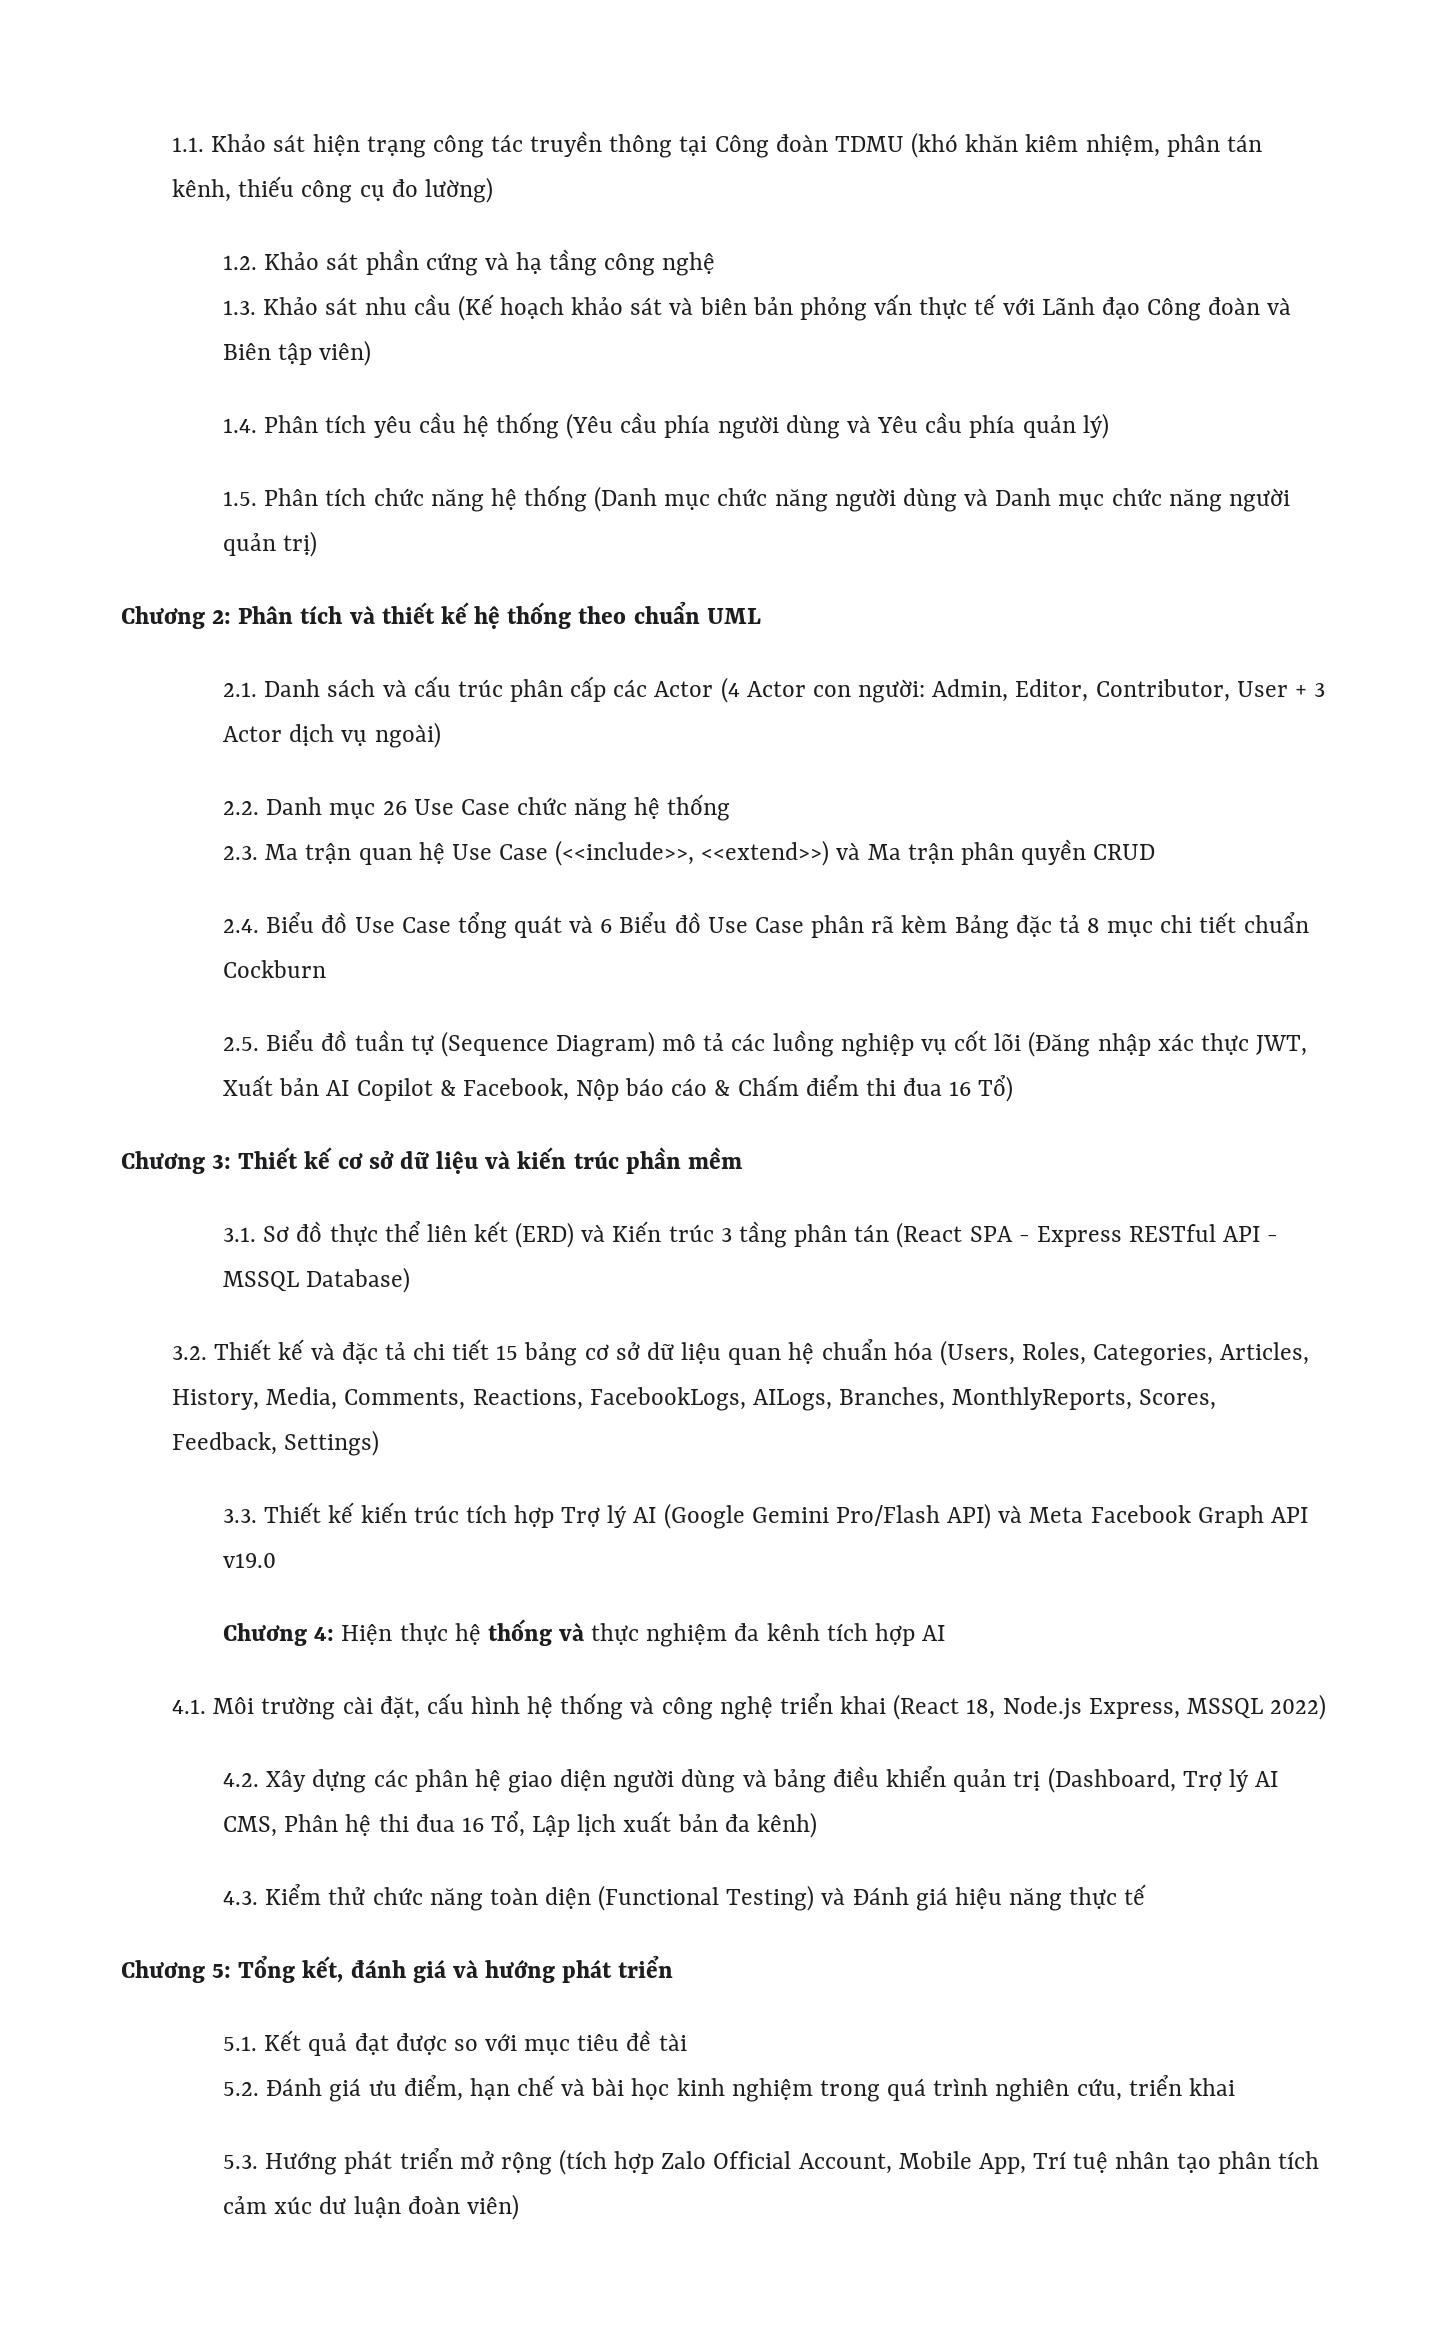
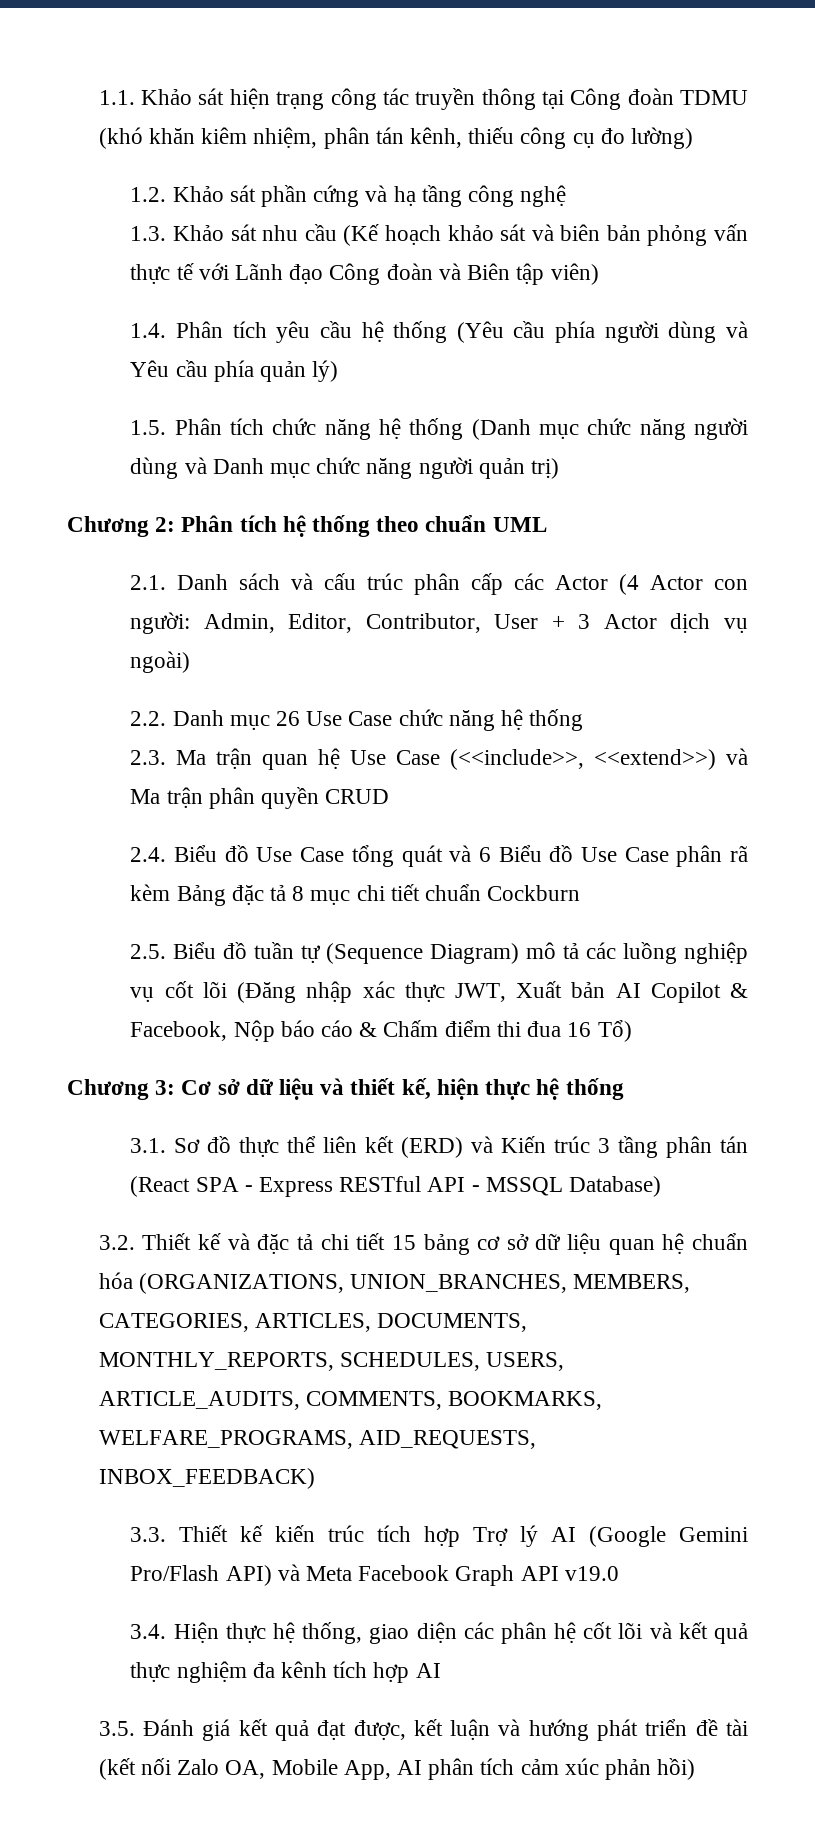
- Chương 2: Phân tích và thiết kế hệ thống theo chuẩn UML
+ Chương 2: Phân tích hệ thống theo chuẩn UML
- Chương 3: Thiết kế cơ sở dữ liệu và kiến trúc phần mềm
+ Chương 3: Cơ sở dữ liệu và thiết kế, hiện thực hệ thống
- 3.2. Thiết kế và đặc tả chi tiết 15 bảng cơ sở dữ liệu quan hệ chuẩn hóa (Users, Roles, Categories, Articles, History, Media, Comments, Reactions, FacebookLogs, AILogs, Branches, MonthlyReports, Scores, Feedback, Settings)
+ 3.2. Thiết kế và đặc tả chi tiết 15 bảng cơ sở dữ liệu quan hệ chuẩn hóa (ORGANIZATIONS, UNION_BRANCHES, MEMBERS, CATEGORIES, ARTICLES, DOCUMENTS, MONTHLY_REPORTS, SCHEDULES, USERS, ARTICLE_AUDITS, COMMENTS, BOOKMARKS, WELFARE_PROGRAMS, AID_REQUESTS, INBOX_FEEDBACK)
- Chương 4: Hiện thực hệ thống và thực nghiệm đa kênh tích hợp AI
+ 3.4. Hiện thực hệ thống, giao diện các phân hệ cốt lõi và kết quả thực nghiệm đa kênh tích hợp AI
- 4.1. Môi trường cài đặt, cấu hình hệ thống và công nghệ triển khai (React 18, Node.js Express, MSSQL 2022)
- 4.2. Xây dựng các phân hệ giao diện người dùng và bảng điều khiển quản trị (Dashboard, Trợ lý AI CMS, Phân hệ thi đua 16 Tổ, Lập lịch xuất bản đa kênh)
- 4.3. Kiểm thử chức năng toàn diện (Functional Testing) và Đánh giá hiệu năng thực tế
- Chương 5: Tổng kết, đánh giá và hướng phát triển
- 5.1. Kết quả đạt được so với mục tiêu đề tài
- 5.2. Đánh giá ưu điểm, hạn chế và bài học kinh nghiệm trong quá trình nghiên cứu, triển khai
- 5.3. Hướng phát triển mở rộng (tích hợp Zalo Official Account, Mobile App, Trí tuệ nhân tạo phân tích cảm xúc dư luận đoàn viên)
+ 3.5. Đánh giá kết quả đạt được, kết luận và hướng phát triển đề tài (kết nối Zalo OA, Mobile App, AI phân tích cảm xúc phản hồi)

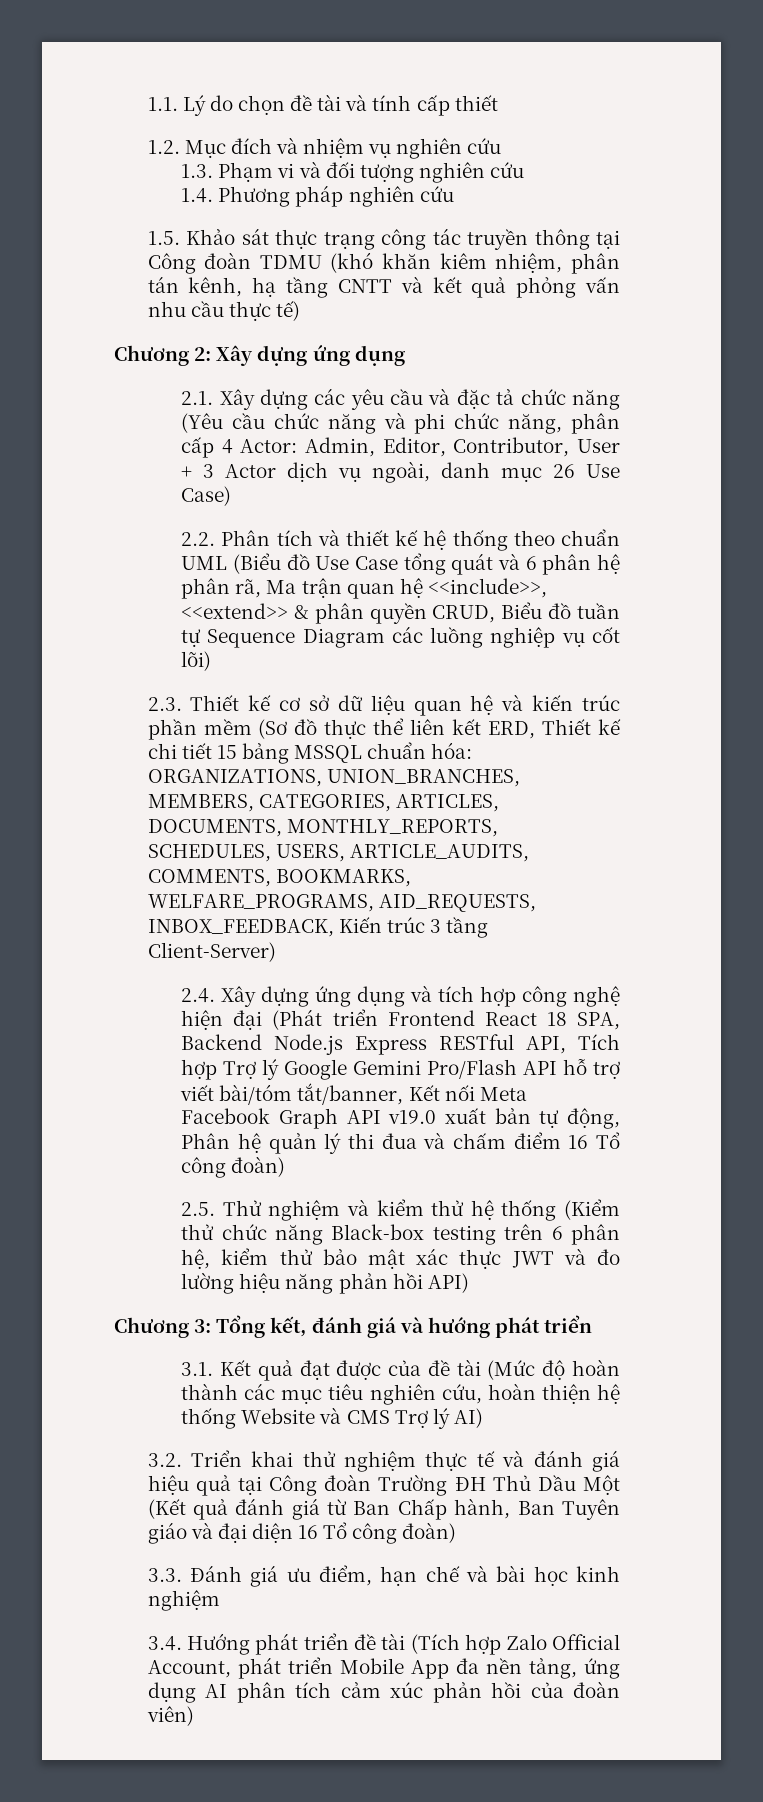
- 1.1. Khảo sát hiện trạng công tác truyền thông tại Công đoàn TDMU (khó khăn kiêm nhiệm, phân tán kênh, thiếu công cụ đo lường)
- 1.2. Khảo sát phần cứng và hạ tầng công nghệ
- 1.3. Khảo sát nhu cầu (Kế hoạch khảo sát và biên bản phỏng vấn thực tế với Lãnh đạo Công đoàn và Biên tập viên)
- 1.4. Phân tích yêu cầu hệ thống (Yêu cầu phía người dùng và Yêu cầu phía quản lý)
- 1.5. Phân tích chức năng hệ thống (Danh mục chức năng người dùng và Danh mục chức năng người quản trị)
- Chương 2: Phân tích hệ thống theo chuẩn UML
- 2.1. Danh sách và cấu trúc phân cấp các Actor (4 Actor con người:
+ 1.1. Lý do chọn đề tài và tính cấp thiết
+ 1.2. Mục đích và nhiệm vụ nghiên cứu
+ 1.3. Phạm vi và đối tượng nghiên cứu
+ 1.4. Phương pháp nghiên cứu
+ 1.5. Khảo sát thực trạng công tác truyền thông tại Công đoàn TDMU (khó khăn kiêm nhiệm, phân tán kênh, hạ tầng CNTT và kết quả phỏng vấn nhu cầu thực tế)
+ Chương 2: Xây dựng ứng dụng
+ 2.1. Xây dựng các yêu cầu và đặc tả chức năng (Yêu cầu chức năng và phi chức năng, phân cấp 4 Actor:
- Admin, Editor, Contributor, User + 3 Actor dịch vụ ngoài)
- 2.2. Danh mục 26 Use Case chức năng hệ thống
- 2.3. Ma trận quan hệ Use Case (<<include>>, <<extend>>) và Ma trận phân quyền CRUD
- 2.4. Biểu đồ Use Case tổng quát và 6 Biểu đồ Use Case phân rã kèm Bảng đặc tả 8 mục chi tiết chuẩn Cockburn
- 2.5. Biểu đồ tuần tự (Sequence Diagram) mô tả các luồng nghiệp vụ cốt lõi (Đăng nhập xác thực JWT, Xuất bản AI Copilot & Facebook, Nộp báo cáo & Chấm điểm thi đua 16 Tổ)
- Chương 3: Cơ sở dữ liệu và thiết kế, hiện thực hệ thống
- 3.1. Sơ đồ thực thể liên kết (ERD) và Kiến trúc 3 tầng phân tán (React SPA - Express RESTful API - MSSQL Database)
- 3.2. Thiết kế và đặc tả chi tiết 15 bảng cơ sở dữ liệu quan hệ chuẩn hóa (ORGANIZATIONS, UNION_BRANCHES, MEMBERS, CATEGORIES, ARTICLES, DOCUMENTS, MONTHLY_REPORTS, SCHEDULES, USERS, ARTICLE_AUDITS, COMMENTS, BOOKMARKS, WELFARE_PROGRAMS, AID_REQUESTS, INBOX_FEEDBACK)
- 3.3. Thiết kế kiến trúc tích hợp Trợ lý AI (Google Gemini Pro/Flash API) và Meta Facebook Graph API v19.0
- 3.4. Hiện thực hệ thống, giao diện các phân hệ cốt lõi và kết quả thực nghiệm đa kênh tích hợp AI
- 3.5. Đánh giá kết quả đạt được, kết luận và hướng phát triển đề tài (kết nối Zalo OA, Mobile App, AI phân tích cảm xúc phản hồi)
+ Admin, Editor, Contributor, User + 3 Actor dịch vụ ngoài, danh mục 26 Use Case)
+ 2.2. Phân tích và thiết kế hệ thống theo chuẩn UML (Biểu đồ Use Case tổng quát và 6 phân hệ phân rã, Ma trận quan hệ <<include>>, <<extend>> & phân quyền CRUD, Biểu đồ tuần tự Sequence Diagram các luồng nghiệp vụ cốt lõi)
+ 2.3. Thiết kế cơ sở dữ liệu quan hệ và kiến trúc phần mềm (Sơ đồ thực thể liên kết ERD, Thiết kế chi tiết 15 bảng MSSQL chuẩn hóa: ORGANIZATIONS, UNION_BRANCHES, MEMBERS, CATEGORIES, ARTICLES, DOCUMENTS, MONTHLY_REPORTS, SCHEDULES, USERS, ARTICLE_AUDITS, COMMENTS, BOOKMARKS, WELFARE_PROGRAMS, AID_REQUESTS, INBOX_FEEDBACK, Kiến trúc 3 tầng Client-Server)
+ 2.4. Xây dựng ứng dụng và tích hợp công nghệ hiện đại (Phát triển Frontend React 18 SPA, Backend Node.js Express RESTful API, Tích hợp Trợ lý Google Gemini Pro/Flash API hỗ trợ viết bài/tóm tắt/banner, Kết nối Meta Facebook Graph API v19.0 xuất bản tự động, Phân hệ quản lý thi đua và chấm điểm 16 Tổ công đoàn)
+ 2.5. Thử nghiệm và kiểm thử hệ thống (Kiểm thử chức năng Black-box testing trên 6 phân hệ, kiểm thử bảo mật xác thực JWT và đo lường hiệu năng phản hồi API)
+ Chương 3: Tổng kết, đánh giá và hướng phát triển
+ 3.1. Kết quả đạt được của đề tài (Mức độ hoàn thành các mục tiêu nghiên cứu, hoàn thiện hệ thống Website và CMS Trợ lý AI)
+ 3.2. Triển khai thử nghiệm thực tế và đánh giá hiệu quả tại Công đoàn Trường ĐH Thủ Dầu Một (Kết quả đánh giá từ Ban Chấp hành, Ban Tuyên giáo và đại diện 16 Tổ công đoàn)
+ 3.3. Đánh giá ưu điểm, hạn chế và bài học kinh nghiệm
+ 3.4. Hướng phát triển đề tài (Tích hợp Zalo Official Account, phát triển Mobile App đa nền tảng, ứng dụng AI phân tích cảm xúc phản hồi của đoàn viên)

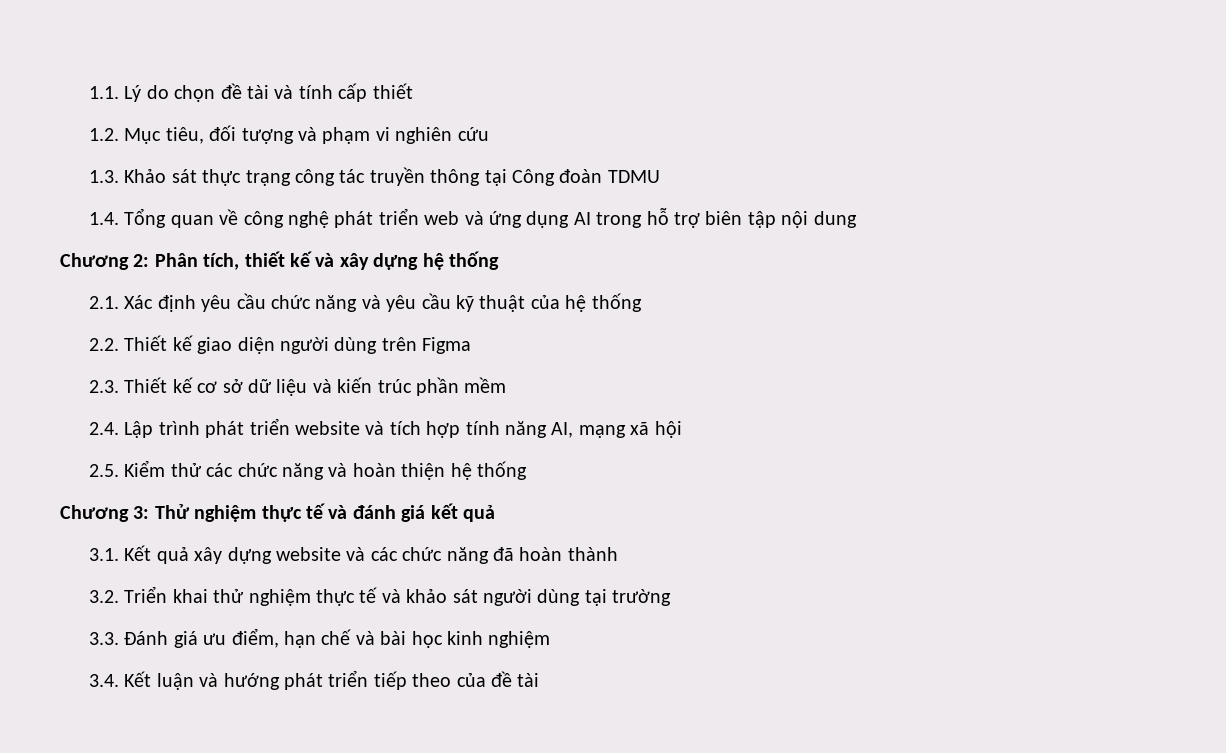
- 1.2. Mục đích và nhiệm vụ nghiên cứu
- 1.3. Phạm vi và đối tượng nghiên cứu
- 1.4. Phương pháp nghiên cứu
- 1.5. Khảo sát thực trạng công tác truyền thông tại Công đoàn TDMU (khó khăn kiêm nhiệm, phân tán kênh, hạ tầng CNTT và kết quả phỏng vấn nhu cầu thực tế)
- Chương 2: Xây dựng ứng dụng
- 2.1. Xây dựng các yêu cầu và đặc tả chức năng (Yêu cầu chức năng và phi chức năng, phân cấp 4 Actor: Admin, Editor, Contributor, User + 3 Actor dịch vụ ngoài, danh mục 26 Use Case)
- 2.2. Phân tích và thiết kế hệ thống theo chuẩn UML (Biểu đồ Use Case tổng quát và 6 phân hệ phân rã, Ma trận quan hệ <<include>>, <<extend>> & phân quyền CRUD, Biểu đồ tuần tự Sequence Diagram các luồng nghiệp vụ cốt lõi)
+ 1.2. Mục tiêu, đối tượng và phạm vi nghiên cứu
+ 1.3. Khảo sát thực trạng công tác truyền thông tại Công đoàn TDMU
+ 1.4. Tổng quan về công nghệ phát triển web và ứng dụng AI trong hỗ trợ biên tập nội dung
+ Chương 2: Phân tích, thiết kế và xây dựng hệ thống
+ 2.1. Xác định yêu cầu chức năng và yêu cầu kỹ thuật của hệ thống
+ 2.2. Thiết kế giao diện người dùng trên Figma
- 2.3. Thiết kế cơ sở dữ liệu quan hệ và kiến trúc phần mềm (Sơ đồ thực thể liên kết ERD, Thiết kế chi tiết 15 bảng MSSQL chuẩn hóa: ORGANIZATIONS, UNION_BRANCHES, MEMBERS, CATEGORIES, ARTICLES, DOCUMENTS, MONTHLY_REPORTS, SCHEDULES, USERS, ARTICLE_AUDITS, COMMENTS, BOOKMARKS, WELFARE_PROGRAMS, AID_REQUESTS, INBOX_FEEDBACK, Kiến trúc 3 tầng Client-Server)
- 2.4. Xây dựng ứng dụng và tích hợp công nghệ hiện đại (Phát triển Frontend React 18 SPA, Backend Node.js Express RESTful API, Tích hợp Trợ lý Google Gemini Pro/Flash API hỗ trợ viết bài/tóm tắt/banner, Kết nối Meta Facebook Graph API v19.0 xuất bản tự động, Phân hệ quản lý thi đua và chấm điểm 16 Tổ công đoàn)
- 2.5. Thử nghiệm và kiểm thử hệ thống (Kiểm thử chức năng Black-box testing trên 6 phân hệ, kiểm thử bảo mật xác thực JWT và đo lường hiệu năng phản hồi API)
- Chương 3: Tổng kết, đánh giá và hướng phát triển
- 3.1. Kết quả đạt được của đề tài (Mức độ hoàn thành các mục tiêu nghiên cứu, hoàn thiện hệ thống Website và CMS Trợ lý AI)
+ 2.3. Thiết kế cơ sở dữ liệu và kiến trúc phần mềm
+ 2.4. Lập trình phát triển website và tích hợp tính năng AI, mạng xã hội
+ 2.5. Kiểm thử các chức năng và hoàn thiện hệ thống
+ Chương 3: Thử nghiệm thực tế và đánh giá kết quả
+ 3.1. Kết quả xây dựng website và các chức năng đã hoàn thành
- 3.2. Triển khai thử nghiệm thực tế và đánh giá hiệu quả tại Công đoàn Trường ĐH Thủ Dầu Một (Kết quả đánh giá từ Ban Chấp hành, Ban Tuyên giáo và đại diện 16 Tổ công đoàn)
+ 3.2. Triển khai thử nghiệm thực tế và khảo sát người dùng tại trường
- 3.4. Hướng phát triển đề tài (Tích hợp Zalo Official Account, phát triển Mobile App đa nền tảng, ứng dụng AI phân tích cảm xúc phản hồi của đoàn viên)
+ 3.4. Kết luận và hướng phát triển tiếp theo của đề tài

